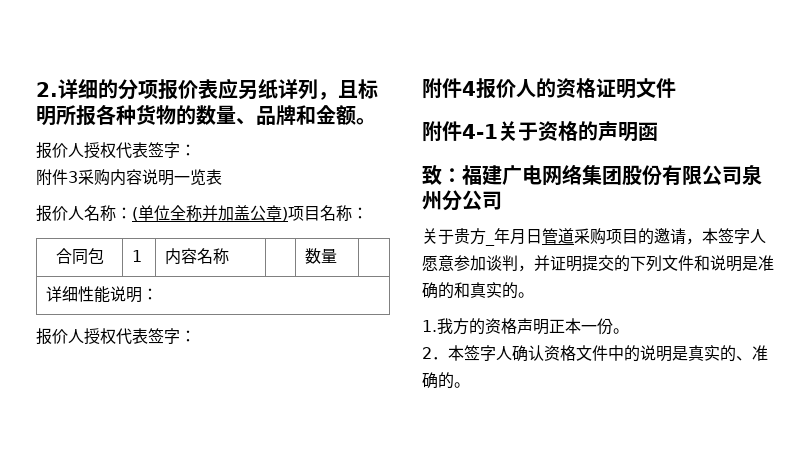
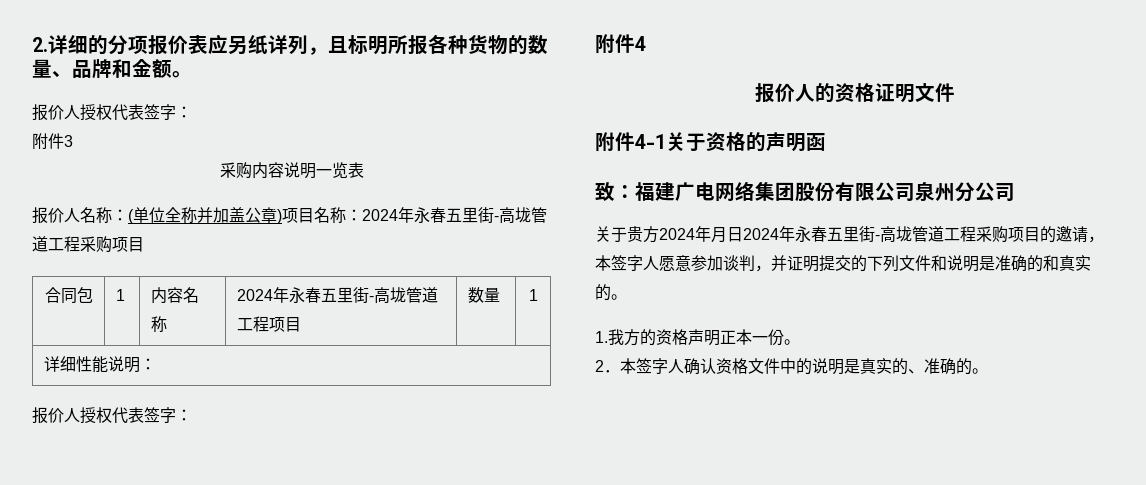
- 附件3采购内容说明一览表
+ 附件3
+ 采购内容说明一览表
- 报价人名称：(单位全称并加盖公章)项目名称：
+ 报价人名称：(单位全称并加盖公章)项目名称：2024年永春五里街-高垅管道工程采购项目
- 合同包 | 1 | 内容名称 | | 数量 |
+ 合同包 | 1 | 内容名称 | 2024年永春五里街-高垅管道工程项目 | 数量 | 1
- 附件4报价人的资格证明文件
+ 附件4
+ 报价人的资格证明文件
- 关于贵方_年月日管道采购项目的邀请，本签字人愿意参加谈判，并证明提交的下列文件和说明是准确的和真实的。
+ 关于贵方2024年月日2024年永春五里街-高垅管道工程采购项目的邀请，本签字人愿意参加谈判，并证明提交的下列文件和说明是准确的和真实的。

